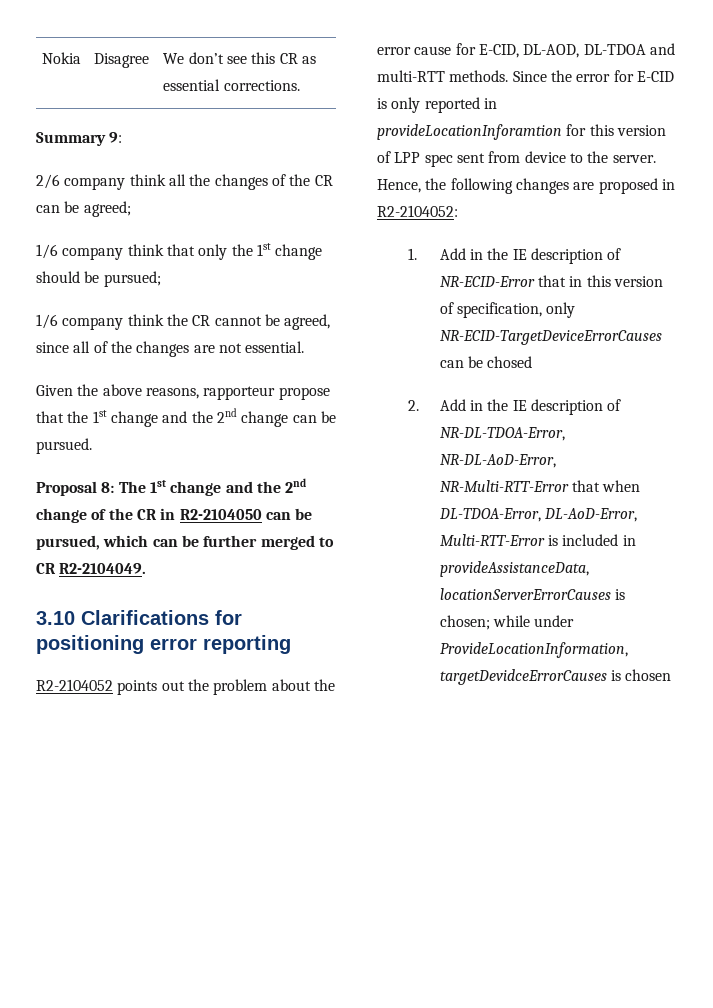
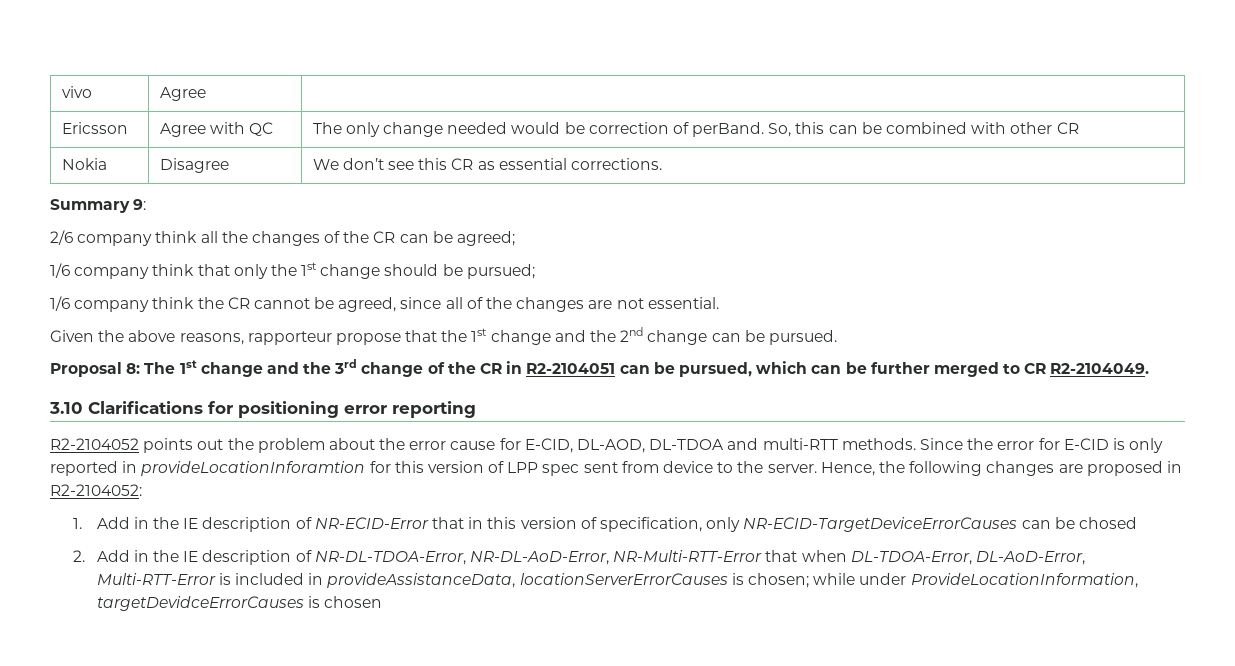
+ vivo | Agree |
+ Ericsson | Agree with QC | The only change needed would be correction of perBand. So, this can be combined with other CR
- Proposal 8: The 1st change and the 2nd change of the CR in R2-2104050 can be pursued, which can be further merged to CR R2-2104049.
+ Proposal 8: The 1st change and the 3rd change of the CR in R2-2104051 can be pursued, which can be further merged to CR R2-2104049.

